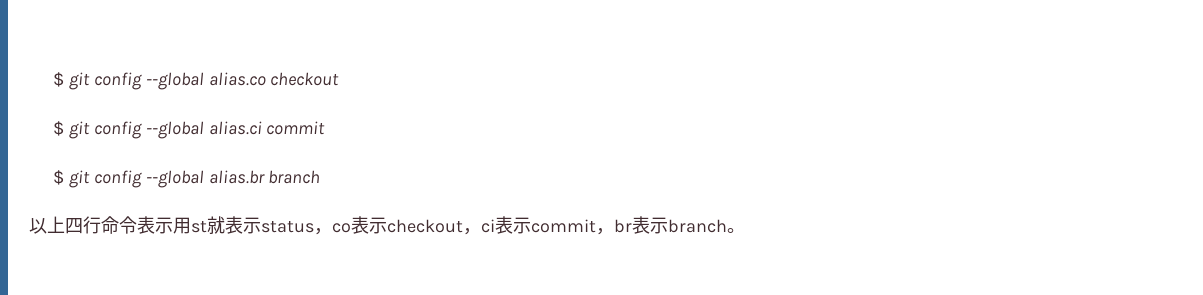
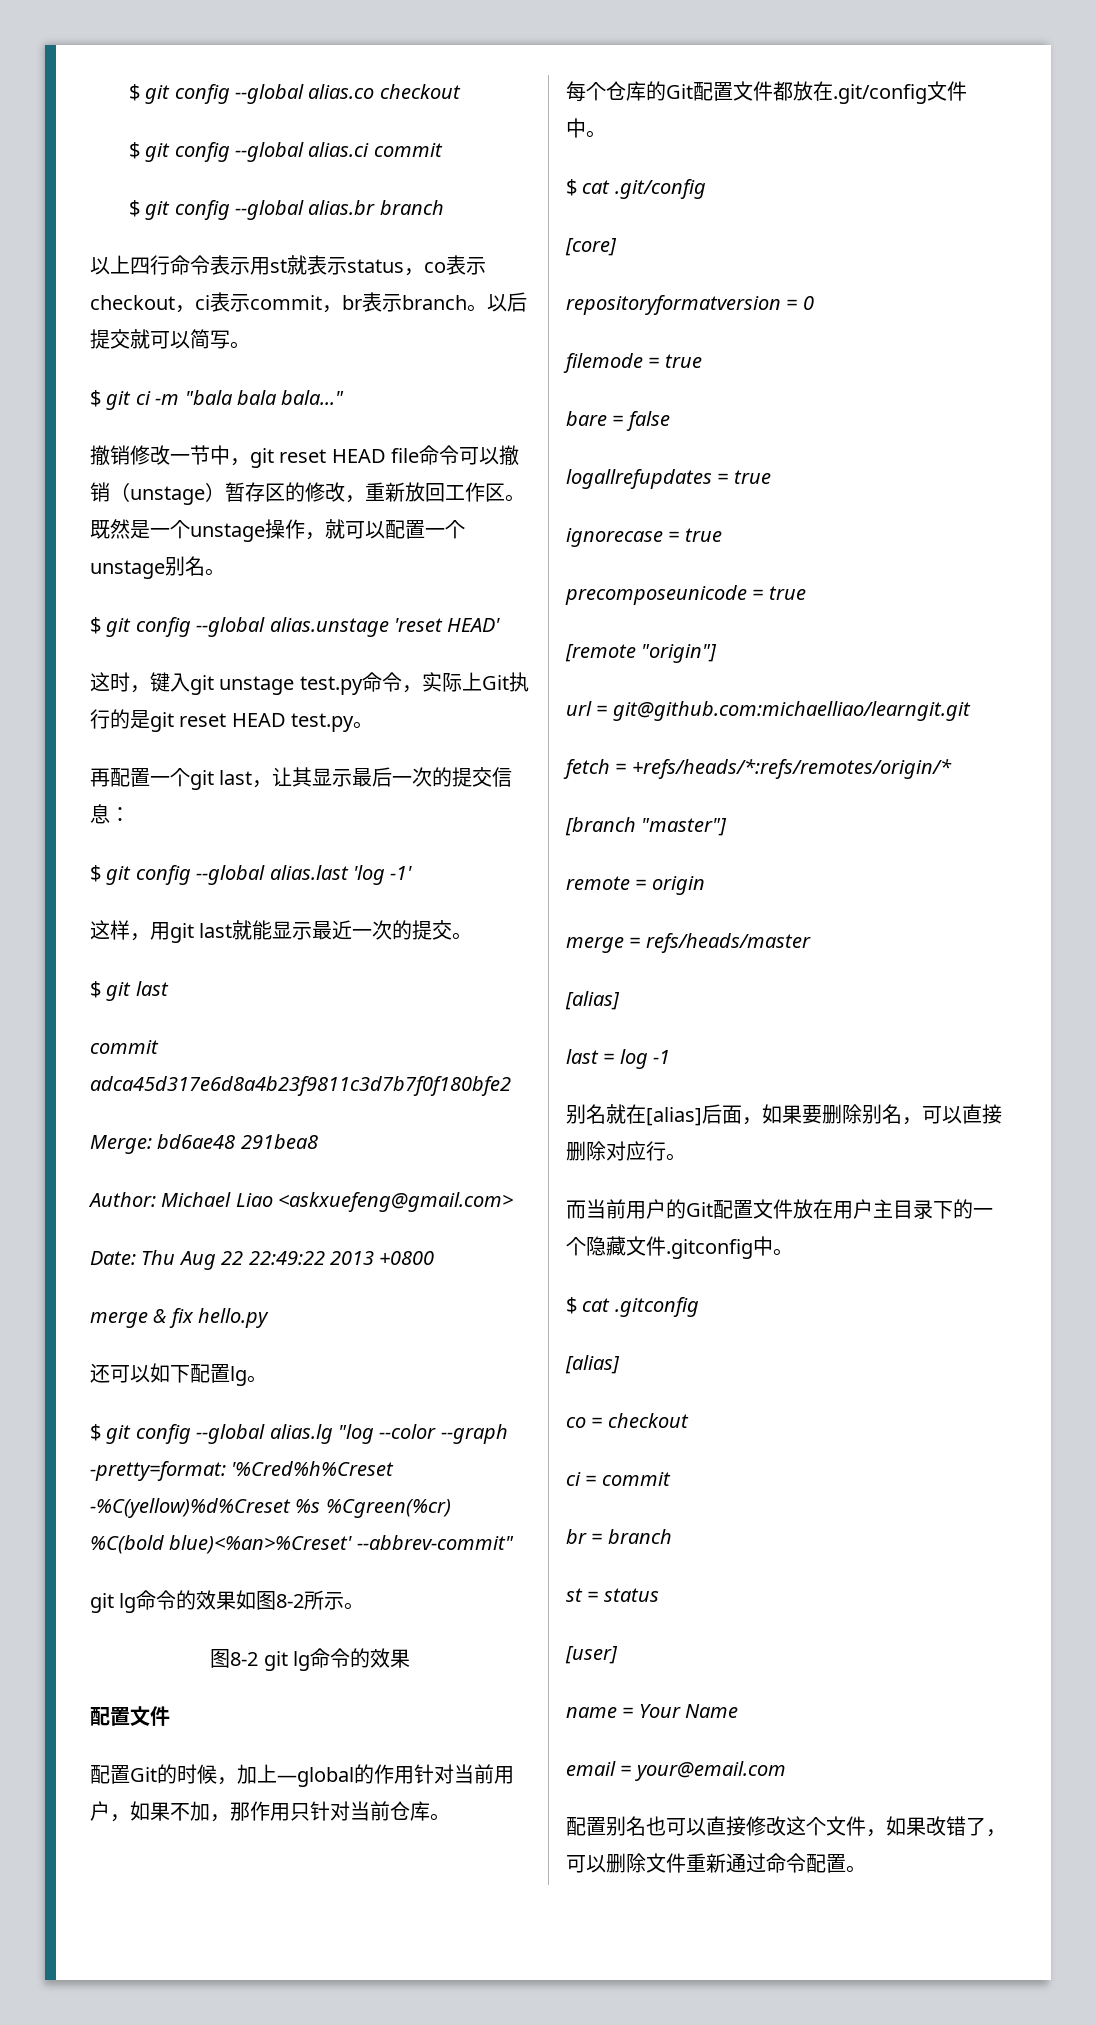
+ 以后提交就可以简写。
+ $ git ci -m "bala bala bala..."
+ 撤销修改一节中，git reset HEAD file命令可以撤销（unstage）暂存区的修改，重新放回工作区。既然是一个unstage操作，就可以配置一个unstage别名。
+ $ git config --global alias.unstage 'reset HEAD'
+ 这时，键入git unstage test.py命令，实际上Git执行的是git reset HEAD test.py。
+ 再配置一个git last，让其显示最后一次的提交信息：
+ $ git config --global alias.last 'log -1'
+ 这样，用git last就能显示最近一次的提交。
+ $ git last
+ commit adca45d317e6d8a4b23f9811c3d7b7f0f180bfe2
+ Merge: bd6ae48 291bea8
+ Author: Michael Liao <askxuefeng@gmail.com>
+ Date: Thu Aug 22 22:49:22 2013 +0800
+ merge & fix hello.py
+ 还可以如下配置lg。
+ $ git config --global alias.lg "log --color --graph -pretty=format: '%Cred%h%Creset -%C(yellow)%d%Creset %s %Cgreen(%cr) %C(bold blue)<%an>%Creset' --abbrev-commit"
+ git lg命令的效果如图8-2所示。
+ 图8-2 git lg命令的效果
+ 配置文件
+ 配置Git的时候，加上—global的作用针对当前用户，如果不加，那作用只针对当前仓库。
+ 每个仓库的Git配置文件都放在.git/config文件中。
+ $ cat .git/config
+ [core]
+ repositoryformatversion = 0
+ filemode = true
+ bare = false
+ logallrefupdates = true
+ ignorecase = true
+ precomposeunicode = true
+ [remote "origin"]
+ url = git@github.com:michaelliao/learngit.git
+ fetch = +refs/heads/*:refs/remotes/origin/*
+ [branch "master"]
+ remote = origin
+ merge = refs/heads/master
+ [alias]
+ last = log -1
+ 别名就在[alias]后面，如果要删除别名，可以直接删除对应行。
+ 而当前用户的Git配置文件放在用户主目录下的一个隐藏文件.gitconfig中。
+ $ cat .gitconfig
+ [alias]
+ co = checkout
+ ci = commit
+ br = branch
+ st = status
+ [user]
+ name = Your Name
+ email = your@email.com
+ 配置别名也可以直接修改这个文件，如果改错了，可以删除文件重新通过命令配置。

